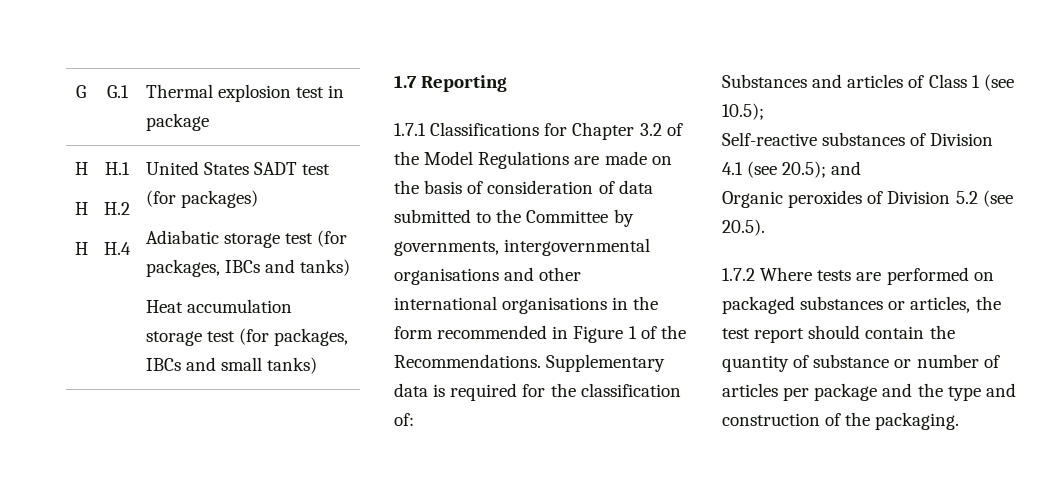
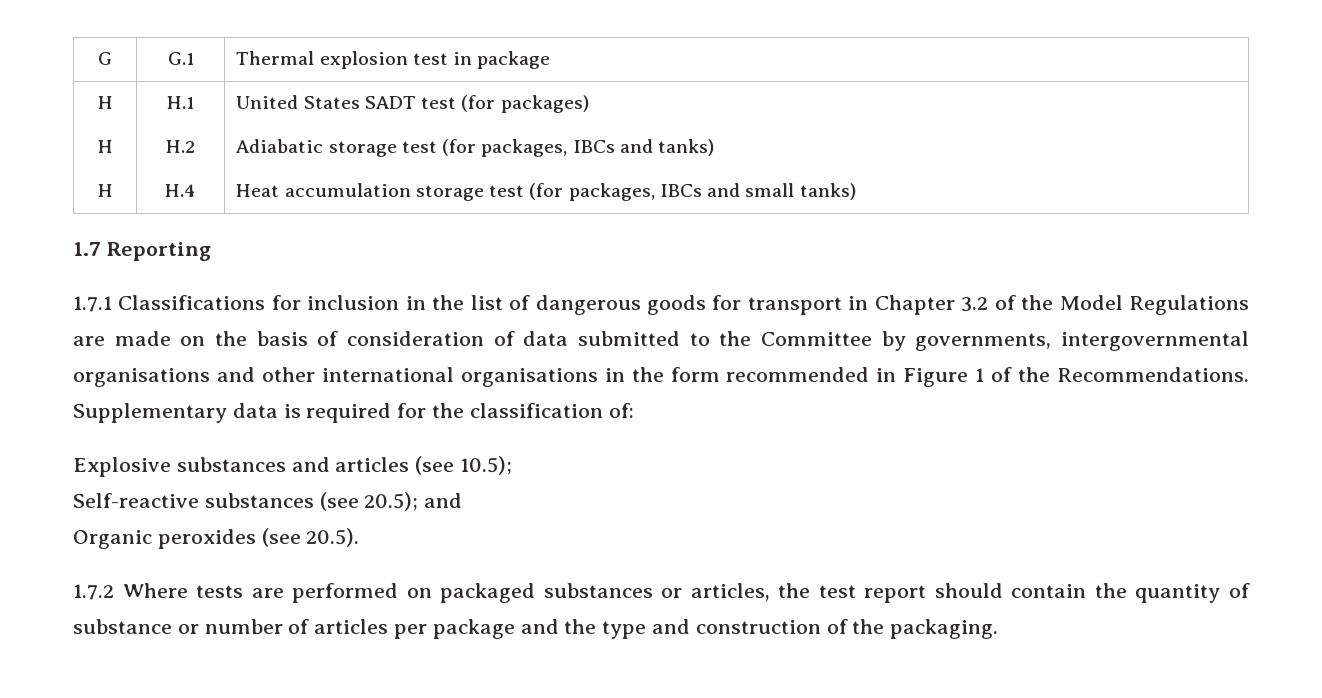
- 1.7.1 Classifications for Chapter 3.2 of the Model Regulations are made on the basis of consideration of data submitted to the Committee by governments, intergovernmental organisations and other international organisations in the form recommended in Figure 1 of the Recommendations.
+ 1.7.1 Classifications for inclusion in the list of dangerous goods for transport in Chapter 3.2 of the Model Regulations are made on the basis of consideration of data submitted to the Committee by governments, intergovernmental organisations and other international organisations in the form recommended in Figure 1 of the Recommendations.
- Substances and articles of Class 1 (see 10.5);
+ Explosive substances and articles (see 10.5);
- Self-reactive substances of Division 4.1 (see 20.5); and
+ Self-reactive substances (see 20.5); and
- Organic peroxides of Division 5.2 (see 20.5).
+ Organic peroxides (see 20.5).

